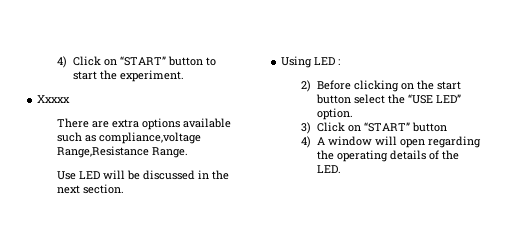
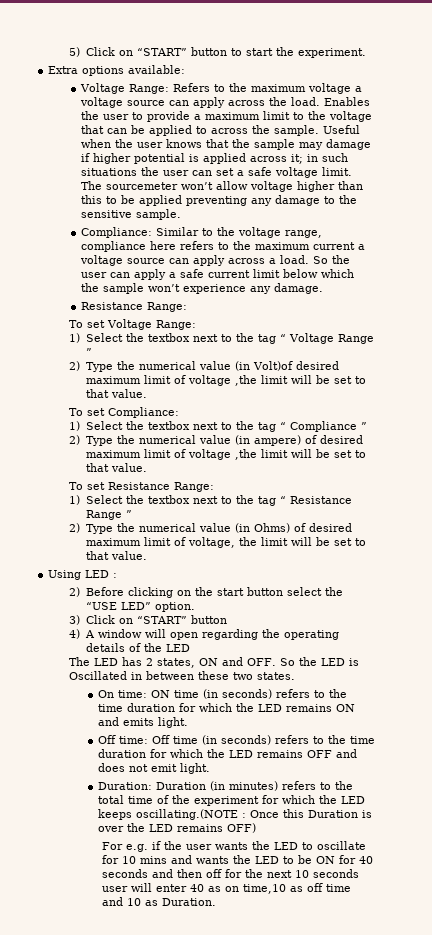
- 4) Click on “START” button to start the experiment.
+ 5) Click on “START” button to start the experiment.
- Xxxxx
- There are extra options available such as compliance,voltage Range,Resistance Range.
- Use LED will be discussed in the next section.
+ Extra options available:
+ Voltage Range: Refers to the maximum voltage a voltage source can apply across the load. Enables the user to provide a maximum limit to the voltage that can be applied to across the sample. Useful when the user knows that the sample may damage if higher potential is applied across it; in such situations the user can set a safe voltage limit. The sourcemeter won’t allow voltage higher than this to be applied preventing any damage to the sensitive sample.
+ Compliance: Similar to the voltage range, compliance here refers to the maximum current a voltage source can apply across a load. So the user can apply a safe current limit below which the sample won’t experience any damage.
+ Resistance Range:
+ To set Voltage Range:
+ 1) Select the textbox next to the tag “ Voltage Range ”
+ 2) Type the numerical value (in Volt)of desired maximum limit of voltage ,the limit will be set to that value.
+ To set Compliance:
+ 1) Select the textbox next to the tag “ Compliance ”
+ 2) Type the numerical value (in ampere) of desired maximum limit of voltage ,the limit will be set to that value.
+ To set Resistance Range:
+ 1) Select the textbox next to the tag “ Resistance Range ”
+ 2) Type the numerical value (in Ohms) of desired maximum limit of voltage, the limit will be set to that value.
- 4) A window will open regarding the operating details of the LED.
+ 4) A window will open regarding the operating details of the LED
+ The LED has 2 states, ON and OFF. So the LED is Oscillated in between these two states.
+ On time: ON time (in seconds) refers to the time duration for which the LED remains ON and emits light.
+ Off time: Off time (in seconds) refers to the time duration for which the LED remains OFF and does not emit light.
+ Duration: Duration (in minutes) refers to the total time of the experiment for which the LED keeps oscillating.(NOTE : Once this Duration is over the LED remains OFF)
+ For e.g. if the user wants the LED to oscillate for 10 mins and wants the LED to be ON for 40 seconds and then off for the next 10 seconds user will enter 40 as on time,10 as off time and 10 as Duration.

